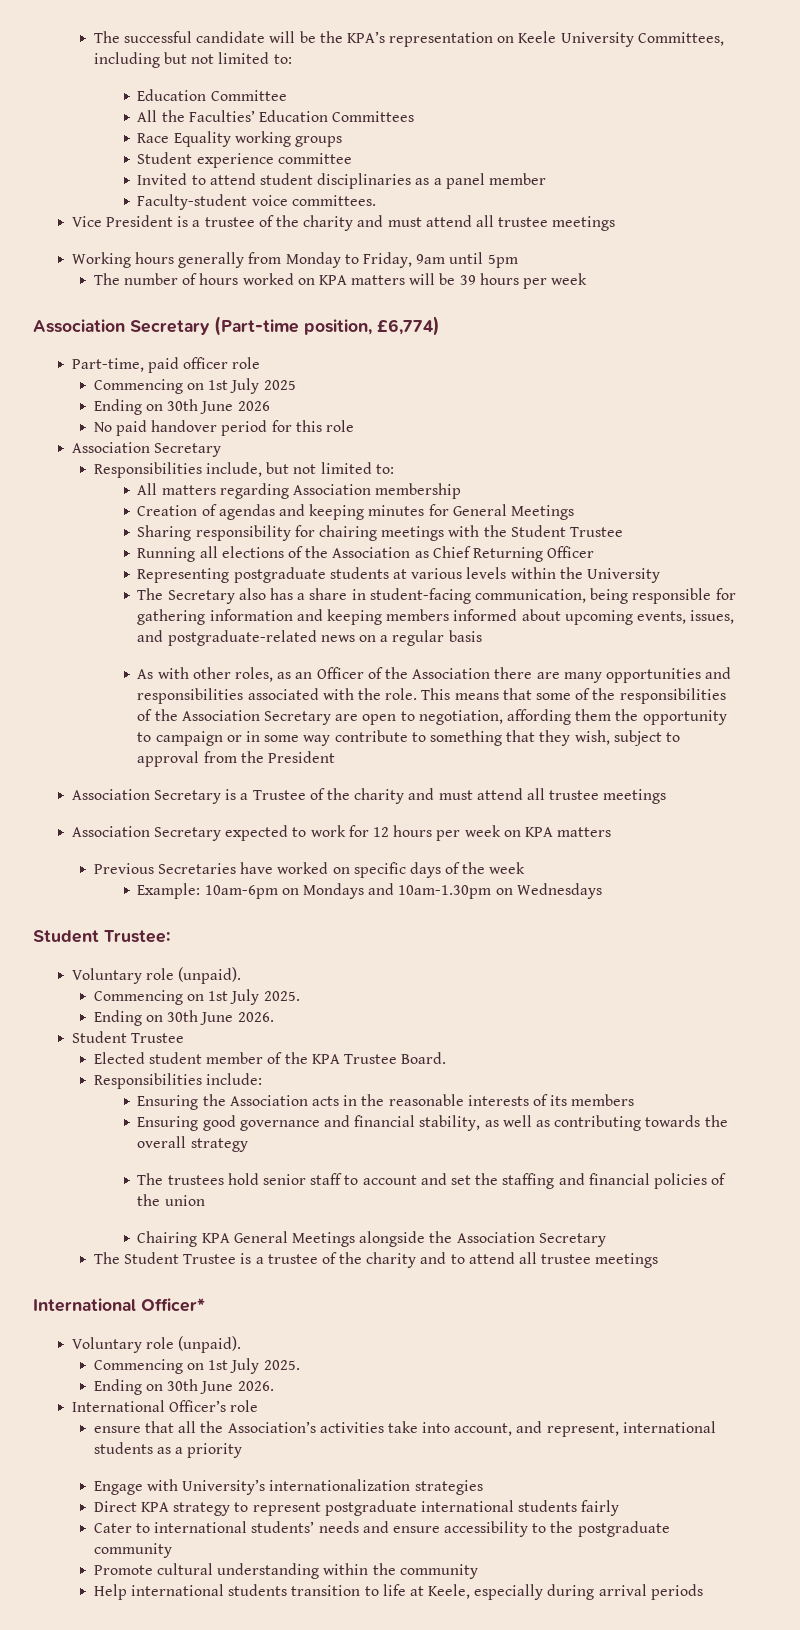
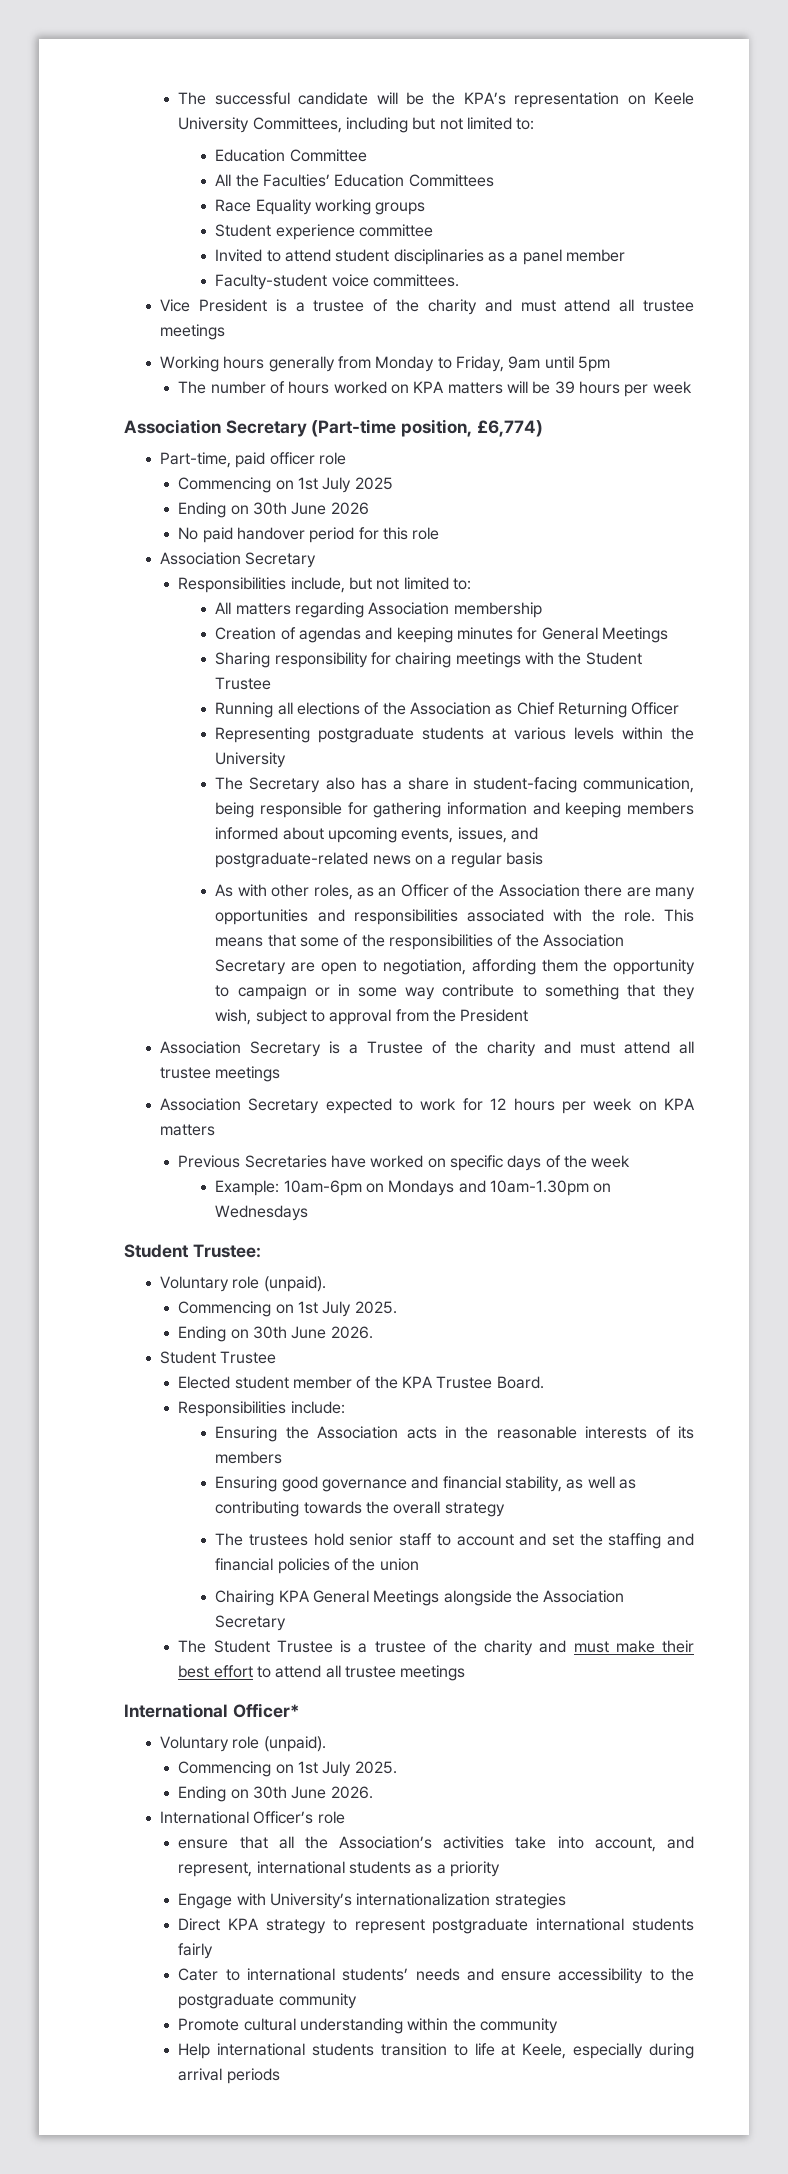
- The Student Trustee is a trustee of the charity and to attend all trustee meetings
+ The Student Trustee is a trustee of the charity and must make their best effort to attend all trustee meetings

